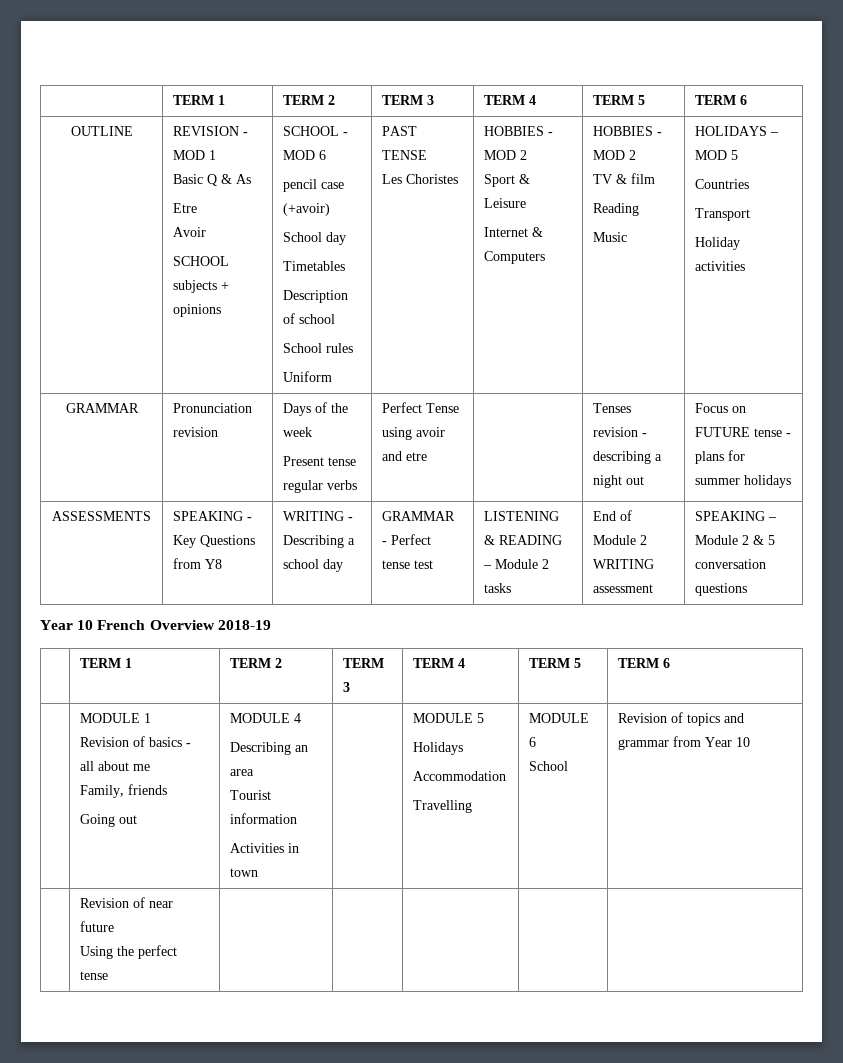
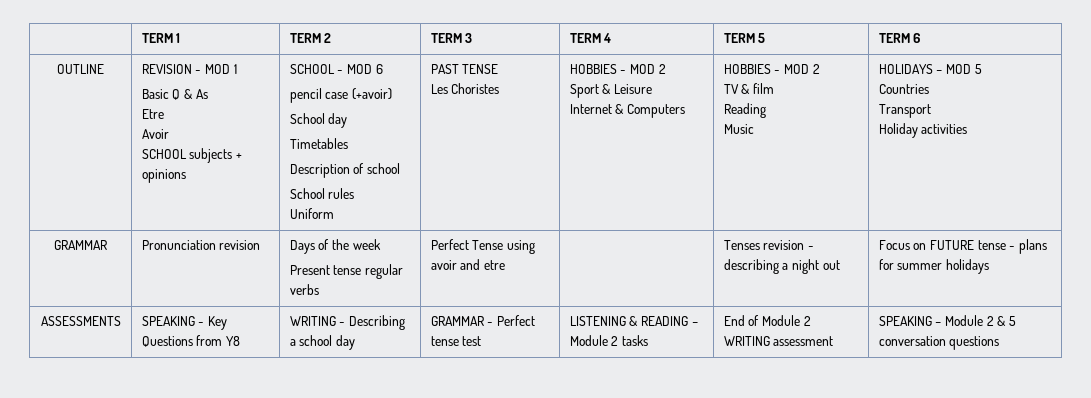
- Year 10 French Overview 2018-19
- | TERM 1 | TERM 2 | TERM 3 | TERM 4 | TERM 5 | TERM 6
- | MODULE 1
- Revision of basics - all about me
- Family, friends
- Going out | MODULE 4
- Describing an area
- Tourist information
- Activities in town | | MODULE 5
- Holidays
- Accommodation
- Travelling | MODULE 6
- School | Revision of topics and grammar from Year 10
- | Revision of near future
- Using the perfect tense | | | | |

